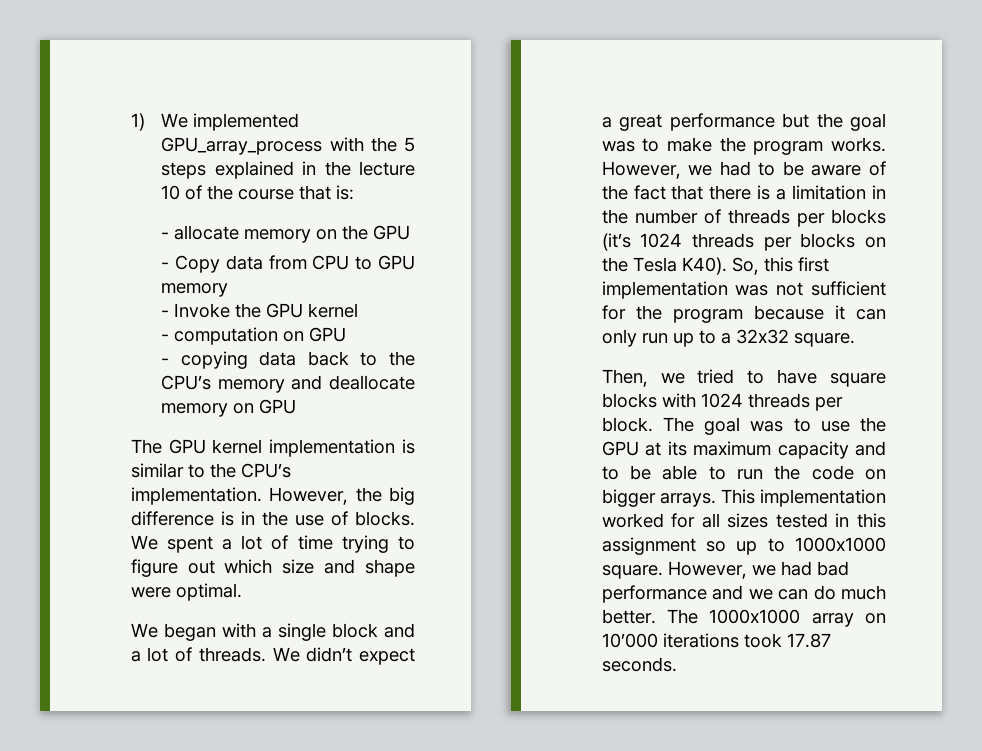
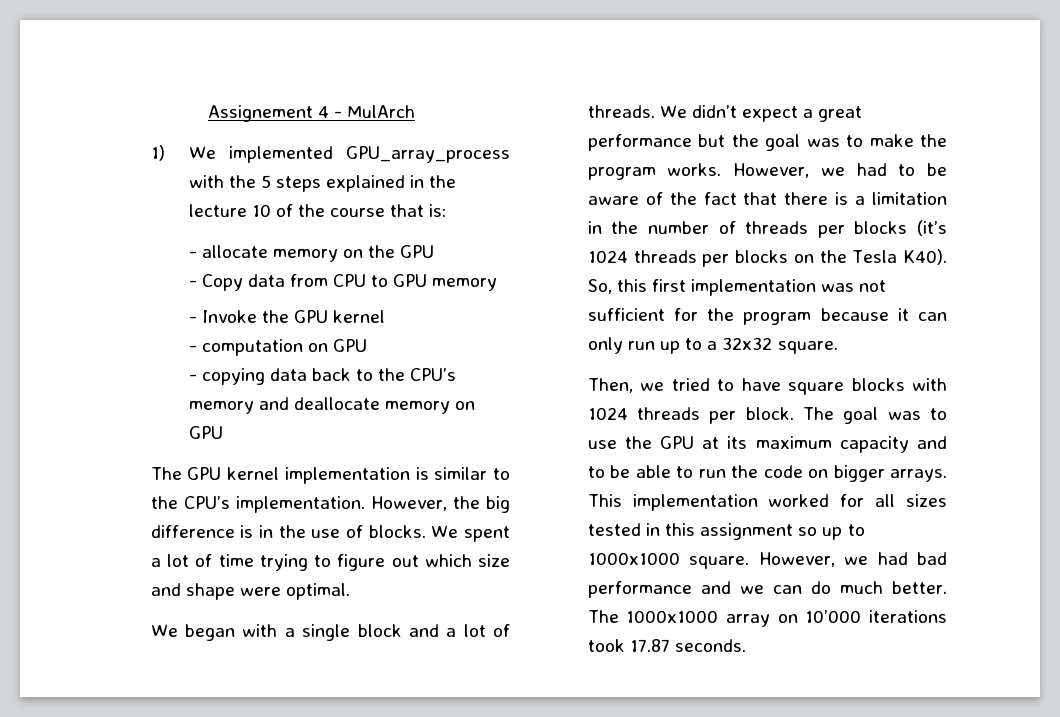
+ Assignement 4 - MulArch

